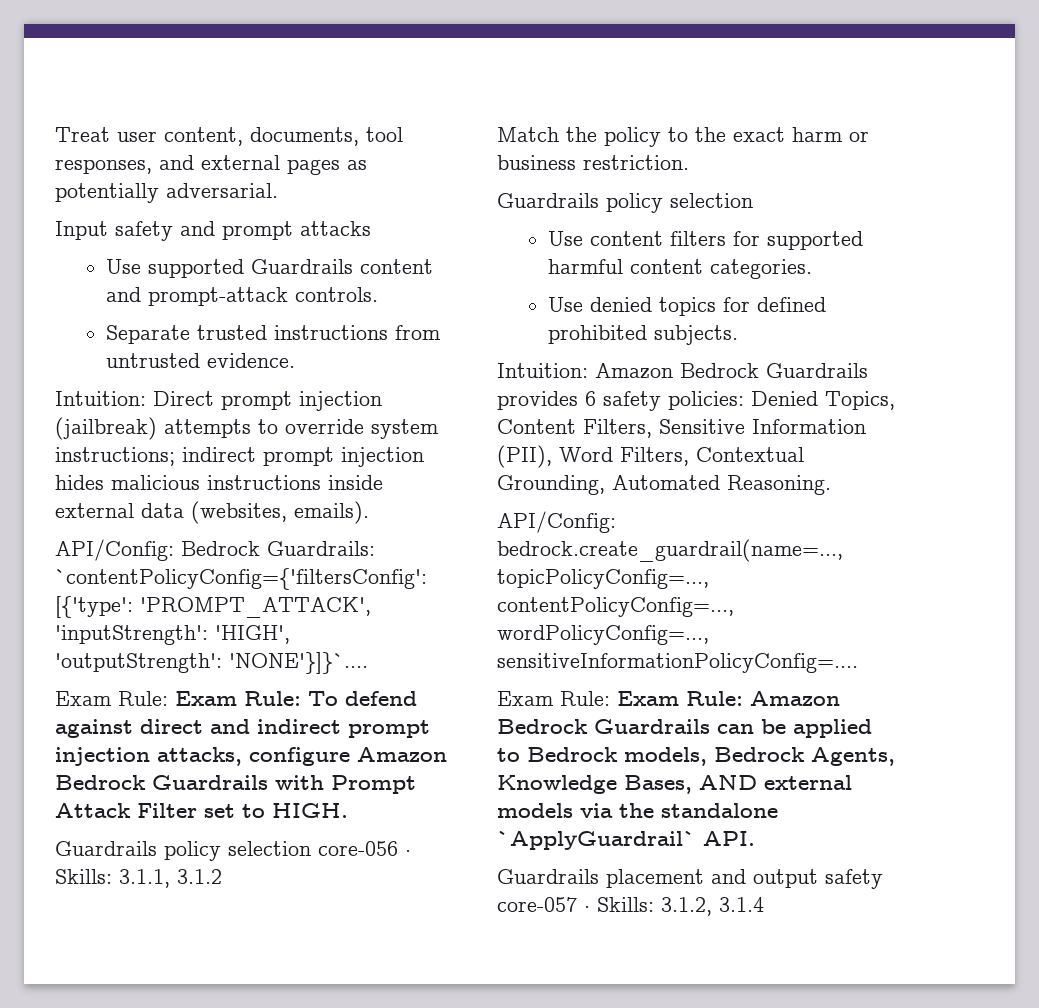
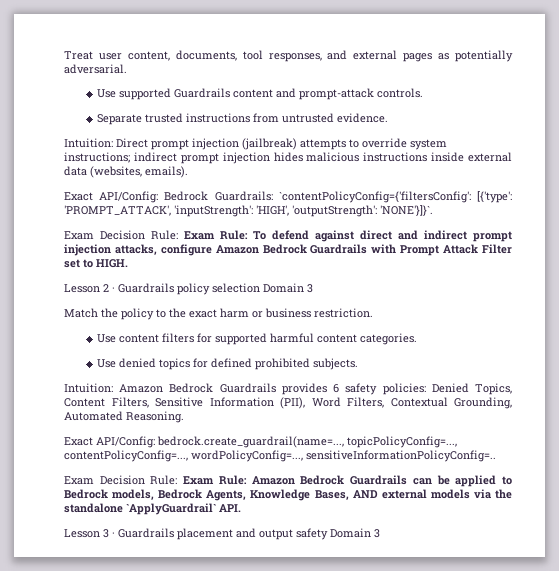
- Input safety and prompt attacks
- API/Config: Bedrock Guardrails: `contentPolicyConfig={'filtersConfig': [{'type': 'PROMPT_ATTACK', 'inputStrength': 'HIGH', 'outputStrength': 'NONE'}]}`....
- Exam Rule: Exam Rule: To defend against direct and indirect prompt injection attacks, configure Amazon Bedrock Guardrails with Prompt Attack Filter set to HIGH.
+ Exact API/Config: Bedrock Guardrails: `contentPolicyConfig={'filtersConfig': [{'type': 'PROMPT_ATTACK', 'inputStrength': 'HIGH', 'outputStrength': 'NONE'}]}`.
+ Exam Decision Rule: Exam Rule: To defend against direct and indirect prompt injection attacks, configure Amazon Bedrock Guardrails with Prompt Attack Filter set to HIGH.
- Guardrails policy selection core-056 · Skills: 3.1.1, 3.1.2
+ Lesson 2 · Guardrails policy selection Domain 3
  Match the policy to the exact harm or business restriction.
- Guardrails policy selection
- API/Config: bedrock.create_guardrail(name=..., topicPolicyConfig=..., contentPolicyConfig=..., wordPolicyConfig=..., sensitiveInformationPolicyConfig=....
- Exam Rule: Exam Rule: Amazon Bedrock Guardrails can be applied to Bedrock models, Bedrock Agents, Knowledge Bases, AND external models via the standalone `ApplyGuardrail` API.
+ Exact API/Config: bedrock.create_guardrail(name=..., topicPolicyConfig=..., contentPolicyConfig=..., wordPolicyConfig=..., sensitiveInformationPolicyConfig=..
+ Exam Decision Rule: Exam Rule: Amazon Bedrock Guardrails can be applied to Bedrock models, Bedrock Agents, Knowledge Bases, AND external models via the standalone `ApplyGuardrail` API.
- Guardrails placement and output safety core-057 · Skills: 3.1.2, 3.1.4
+ Lesson 3 · Guardrails placement and output safety Domain 3

